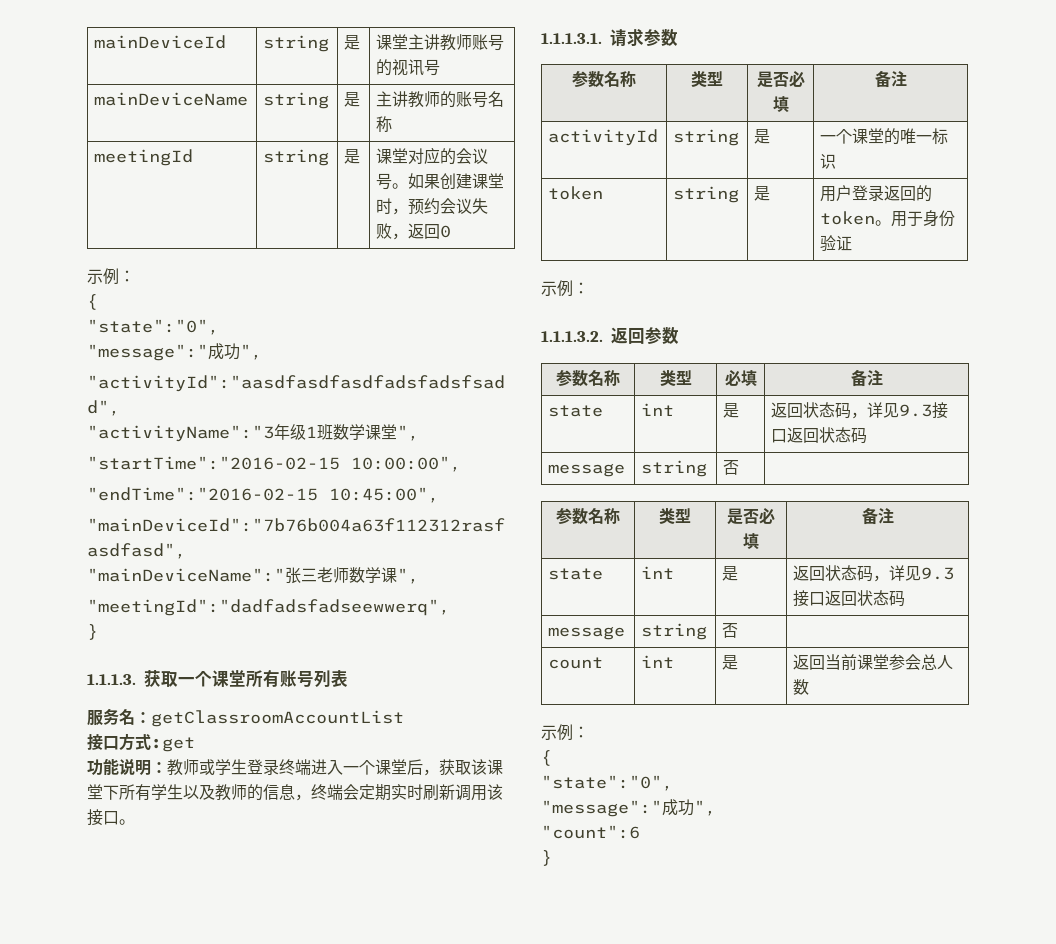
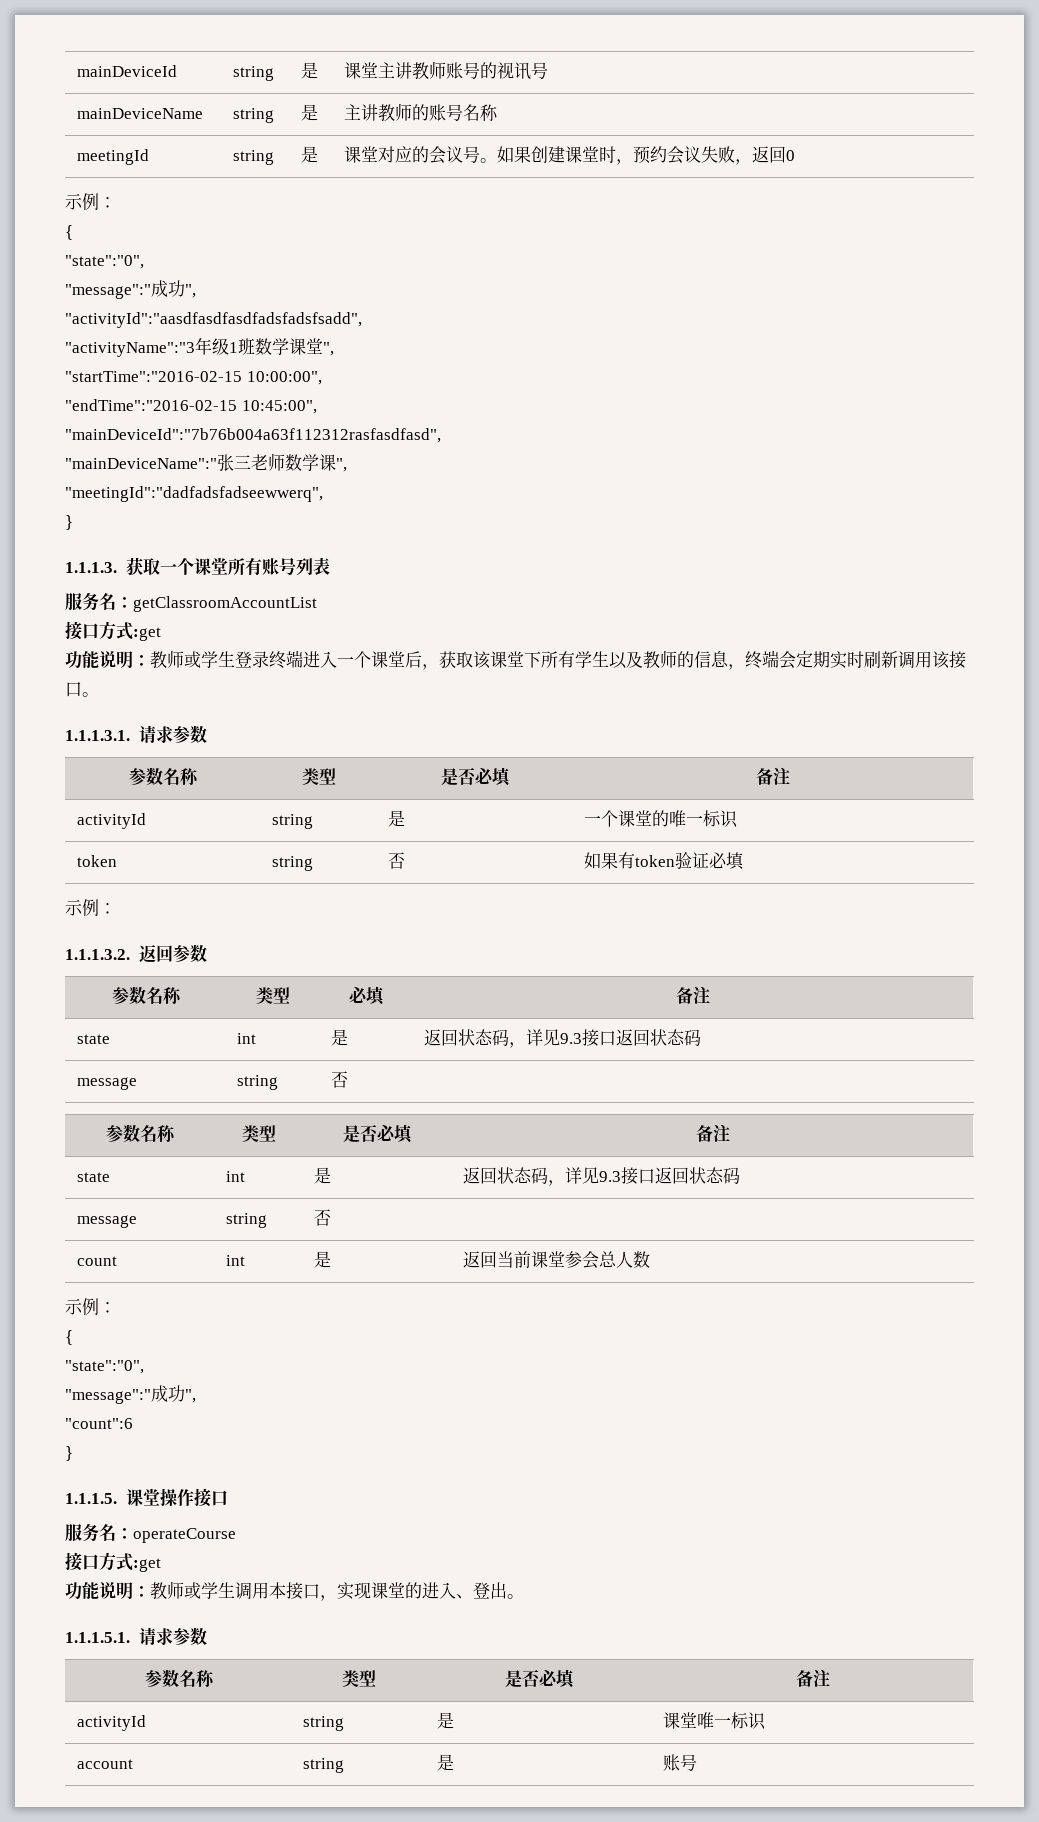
- token | string | 是 | 用户登录返回的token。用于身份验证
+ token | string | 否 | 如果有token验证必填
+ 1.1.1.5.课堂操作接口
+ 服务名：operateCourse
+ 接口方式:get
+ 功能说明：教师或学生调用本接口，实现课堂的进入、登出。
+ 1.1.1.5.1.请求参数
+ 参数名称 | 类型 | 是否必填 | 备注
+ activityId | string | 是 | 课堂唯一标识
+ account | string | 是 | 账号

